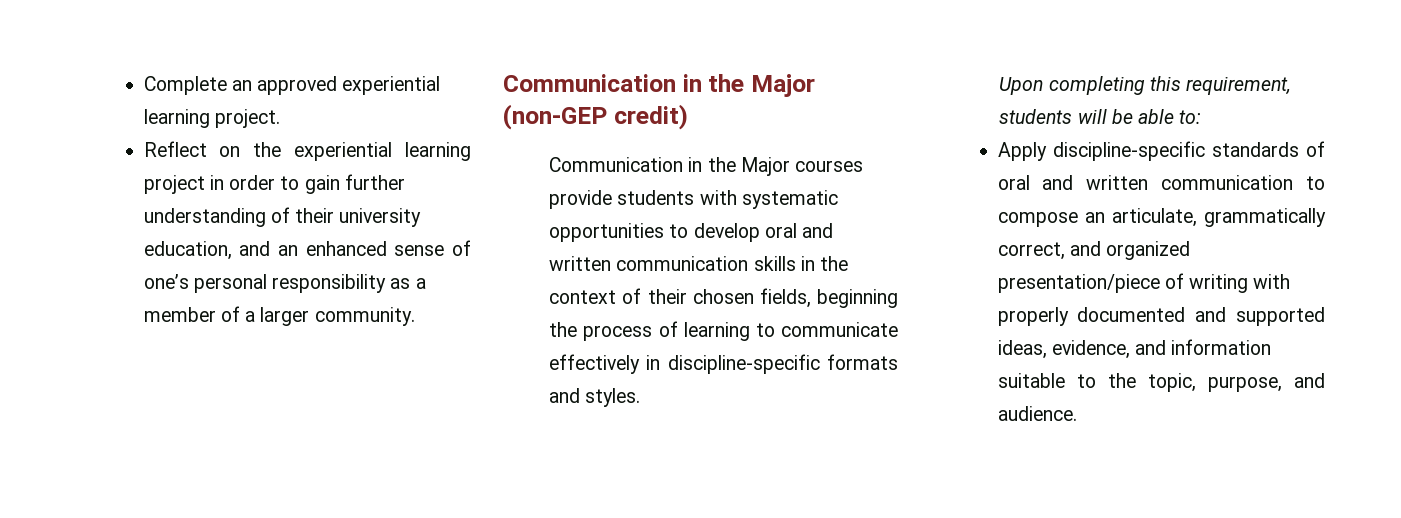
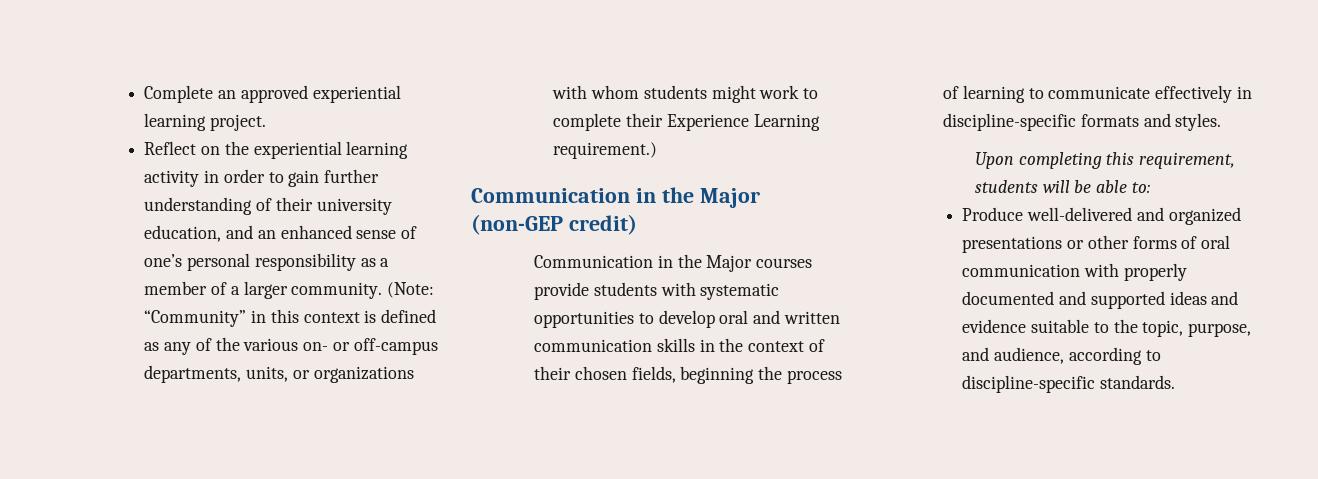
- Reflect on the experiential learning project in order to gain further understanding of their university education, and an enhanced sense of one’s personal responsibility as a member of a larger community.
+ Reflect on the experiential learning activity in order to gain further understanding of their university education, and an enhanced sense of one’s personal responsibility as a member of a larger community. (Note: “Community” in this context is defined as any of the various on- or off-campus departments, units, or organizations with whom students might work to complete their Experience Learning requirement.)
- Apply discipline-specific standards of oral and written communication to compose an articulate, grammatically correct, and organized presentation/piece of writing with properly documented and supported ideas, evidence, and information suitable to the topic, purpose, and audience.
+ Produce well-delivered and organized presentations or other forms of oral communication with properly documented and supported ideas and evidence suitable to the topic, purpose, and audience, according to discipline-specific standards.

